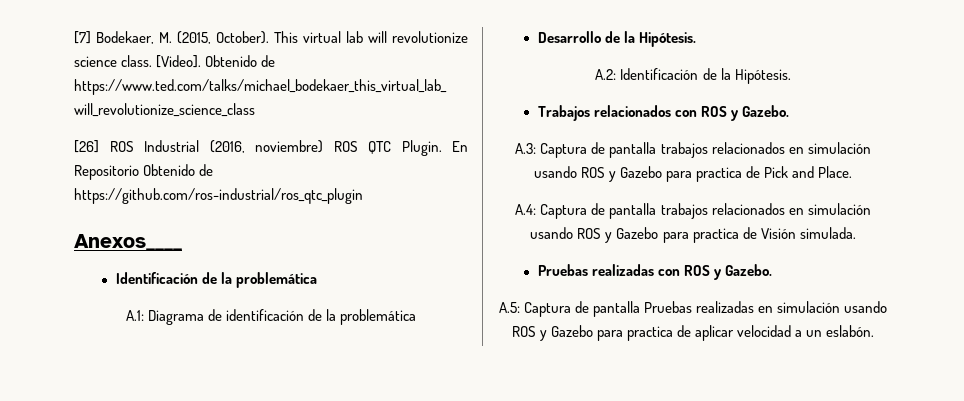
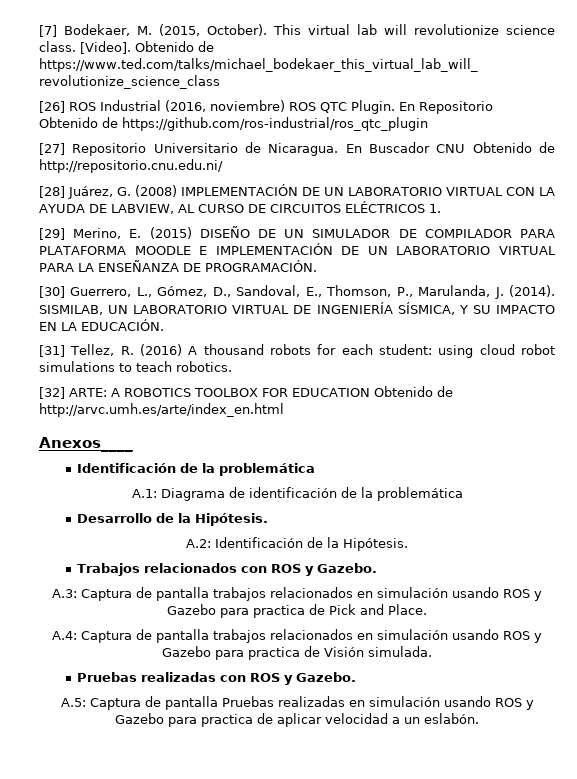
+ [27] Repositorio Universitario de Nicaragua. En Buscador CNU Obtenido de http://repositorio.cnu.edu.ni/
+ [28] Juárez, G. (2008) IMPLEMENTACIÓN DE UN LABORATORIO VIRTUAL CON LA AYUDA DE LABVIEW, AL CURSO DE CIRCUITOS ELÉCTRICOS 1.
+ [29] Merino, E. (2015) DISEÑO DE UN SIMULADOR DE COMPILADOR PARA PLATAFORMA MOODLE E IMPLEMENTACIÓN DE UN LABORATORIO VIRTUAL PARA LA ENSEÑANZA DE PROGRAMACIÓN.
+ [30] Guerrero, L., Gómez, D., Sandoval, E., Thomson, P., Marulanda, J. (2014). SISMILAB, UN LABORATORIO VIRTUAL DE INGENIERÍA SÍSMICA, Y SU IMPACTO EN LA EDUCACIÓN.
+ [31] Tellez, R. (2016) A thousand robots for each student: using cloud robot simulations to teach robotics.
+ [32] ARTE: A ROBOTICS TOOLBOX FOR EDUCATION Obtenido de http://arvc.umh.es/arte/index_en.html

